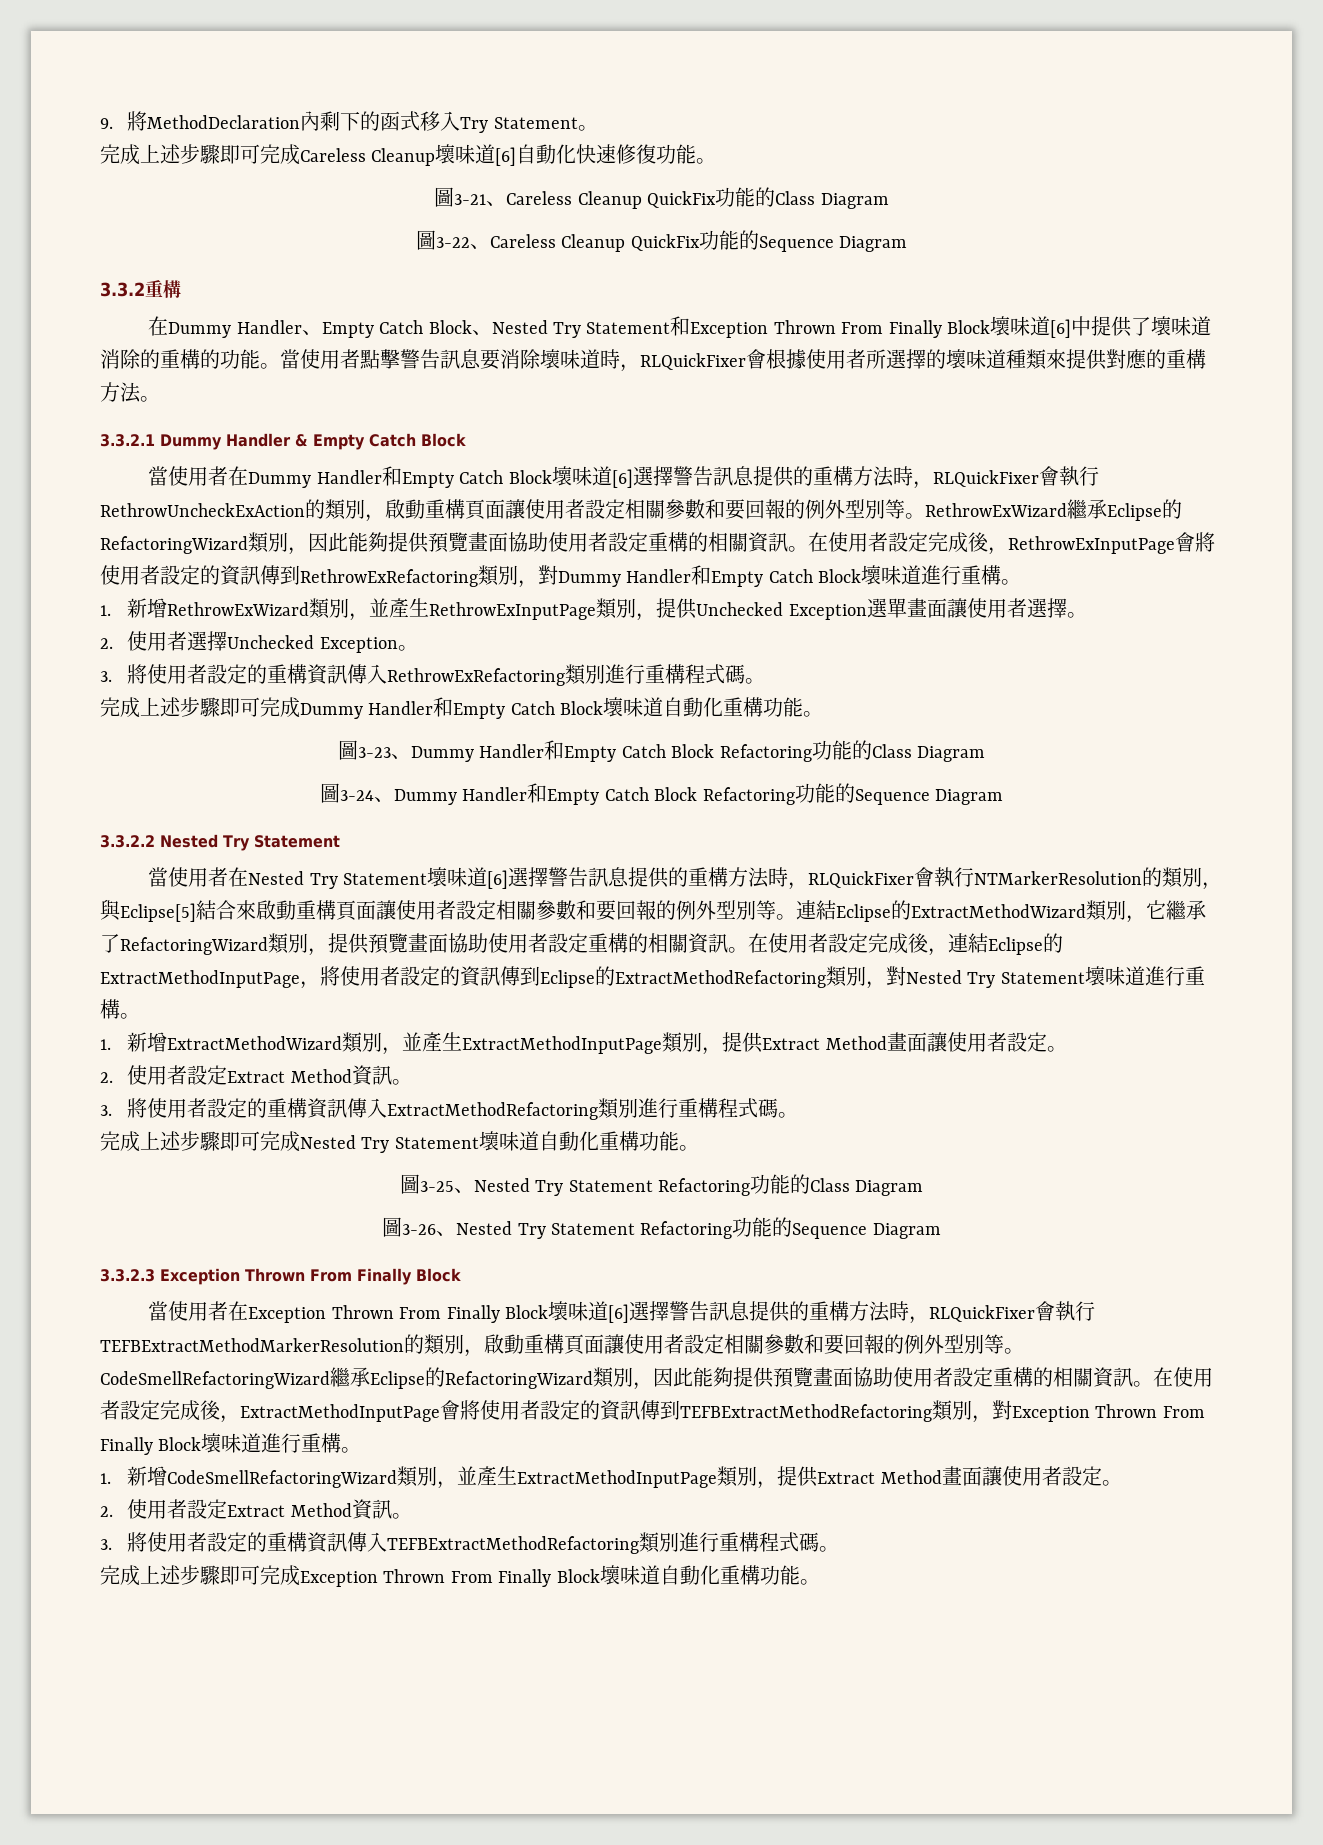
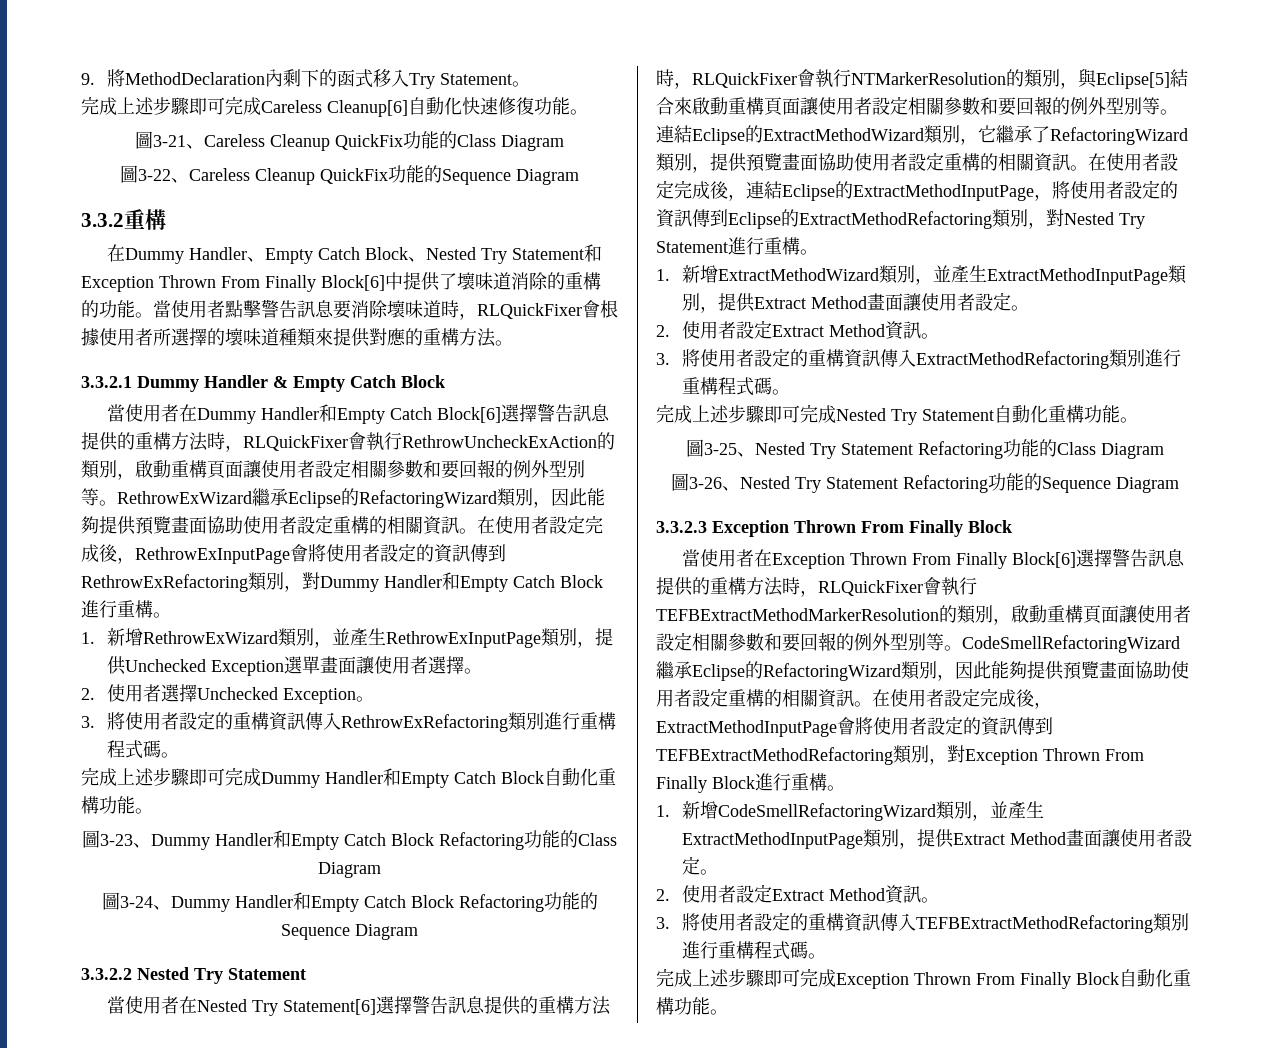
- 完成上述步驟即可完成Careless Cleanup壞味道[6]自動化快速修復功能。
+ 完成上述步驟即可完成Careless Cleanup[6]自動化快速修復功能。
- 在Dummy Handler、Empty Catch Block、Nested Try Statement和Exception Thrown From Finally Block壞味道[6]中提供了壞味道消除的重構的功能。
+ 在Dummy Handler、Empty Catch Block、Nested Try Statement和Exception Thrown From Finally Block[6]中提供了壞味道消除的重構的功能。
- 當使用者在Dummy Handler和Empty Catch Block壞味道[6]選擇警告訊息提供的重構方法時，RLQuickFixer會執行RethrowUncheckExAction的類別，啟動重構頁面讓使用者設定相關參數和要回報的例外型別等。
+ 當使用者在Dummy Handler和Empty Catch Block[6]選擇警告訊息提供的重構方法時，RLQuickFixer會執行RethrowUncheckExAction的類別，啟動重構頁面讓使用者設定相關參數和要回報的例外型別等。
- 在使用者設定完成後，RethrowExInputPage會將使用者設定的資訊傳到RethrowExRefactoring類別，對Dummy Handler和Empty Catch Block壞味道進行重構。
+ 在使用者設定完成後，RethrowExInputPage會將使用者設定的資訊傳到RethrowExRefactoring類別，對Dummy Handler和Empty Catch Block進行重構。
- 完成上述步驟即可完成Dummy Handler和Empty Catch Block壞味道自動化重構功能。
+ 完成上述步驟即可完成Dummy Handler和Empty Catch Block自動化重構功能。
- 當使用者在Nested Try Statement壞味道[6]選擇警告訊息提供的重構方法時，RLQuickFixer會執行NTMarkerResolution的類別，與Eclipse[5]結合來啟動重構頁面讓使用者設定相關參數和要回報的例外型別等。
+ 當使用者在Nested Try Statement[6]選擇警告訊息提供的重構方法時，RLQuickFixer會執行NTMarkerResolution的類別，與Eclipse[5]結合來啟動重構頁面讓使用者設定相關參數和要回報的例外型別等。
- 在使用者設定完成後，連結Eclipse的ExtractMethodInputPage，將使用者設定的資訊傳到Eclipse的ExtractMethodRefactoring類別，對Nested Try Statement壞味道進行重構。
+ 在使用者設定完成後，連結Eclipse的ExtractMethodInputPage，將使用者設定的資訊傳到Eclipse的ExtractMethodRefactoring類別，對Nested Try Statement進行重構。
- 完成上述步驟即可完成Nested Try Statement壞味道自動化重構功能。
+ 完成上述步驟即可完成Nested Try Statement自動化重構功能。
- 當使用者在Exception Thrown From Finally Block壞味道[6]選擇警告訊息提供的重構方法時，RLQuickFixer會執行TEFBExtractMethodMarkerResolution的類別，啟動重構頁面讓使用者設定相關參數和要回報的例外型別等。
+ 當使用者在Exception Thrown From Finally Block[6]選擇警告訊息提供的重構方法時，RLQuickFixer會執行TEFBExtractMethodMarkerResolution的類別，啟動重構頁面讓使用者設定相關參數和要回報的例外型別等。
- 在使用者設定完成後，ExtractMethodInputPage會將使用者設定的資訊傳到TEFBExtractMethodRefactoring類別，對Exception Thrown From Finally Block壞味道進行重構。
+ 在使用者設定完成後，ExtractMethodInputPage會將使用者設定的資訊傳到TEFBExtractMethodRefactoring類別，對Exception Thrown From Finally Block進行重構。
- 完成上述步驟即可完成Exception Thrown From Finally Block壞味道自動化重構功能。
+ 完成上述步驟即可完成Exception Thrown From Finally Block自動化重構功能。

